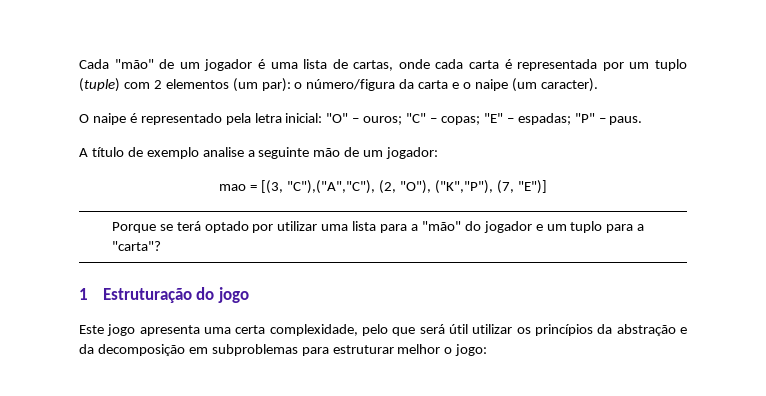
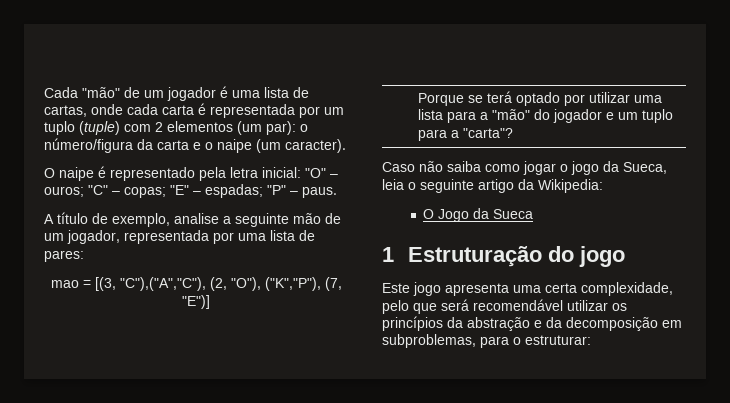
- A título de exemplo analise a seguinte mão de um jogador:
+ A título de exemplo, analise a seguinte mão de um jogador, representada por uma lista de pares:
+ Caso não saiba como jogar o jogo da Sueca, leia o seguinte artigo da Wikipedia:
+ O Jogo da Sueca
- Este jogo apresenta uma certa complexidade, pelo que será útil utilizar os princípios da abstração e da decomposição em subproblemas para estruturar melhor o jogo:
+ Este jogo apresenta uma certa complexidade, pelo que será recomendável utilizar os princípios da abstração e da decomposição em subproblemas, para o estruturar:

